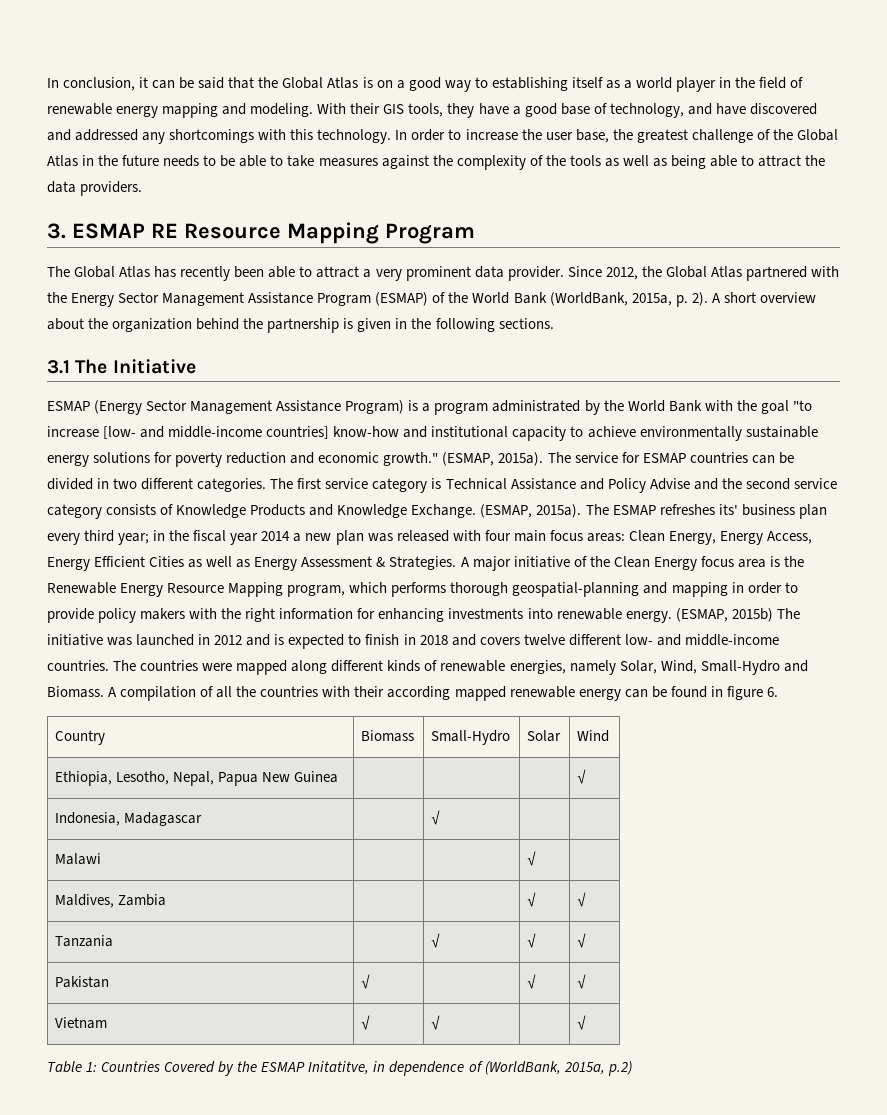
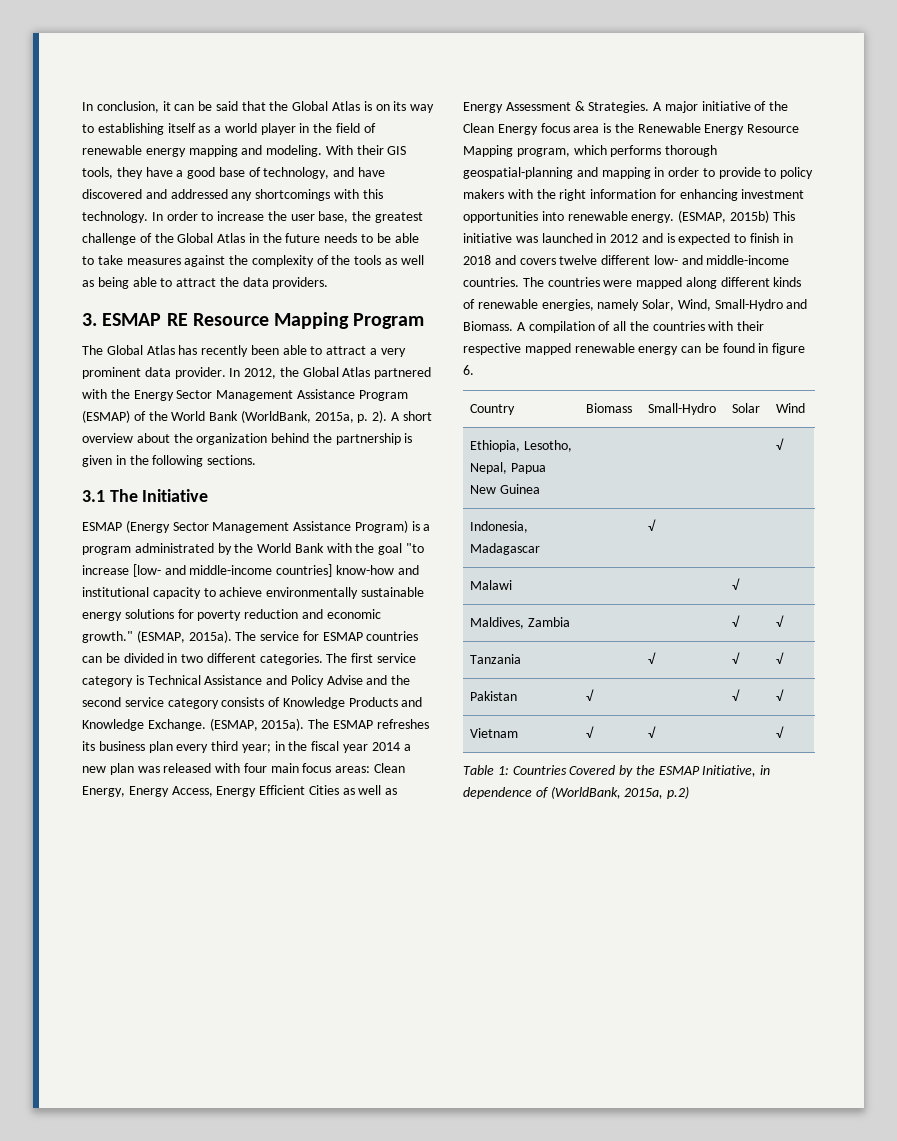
- In conclusion, it can be said that the Global Atlas is on a good way to establishing itself as a world player in the field of renewable energy mapping and modeling.
+ In conclusion, it can be said that the Global Atlas is on its way to establishing itself as a world player in the field of renewable energy mapping and modeling.
- Since 2012, the Global Atlas partnered with the Energy Sector Management Assistance Program (ESMAP) of the World Bank (WorldBank, 2015a, p. 2).
+ In 2012, the Global Atlas partnered with the Energy Sector Management Assistance Program (ESMAP) of the World Bank (WorldBank, 2015a, p. 2).
- The ESMAP refreshes its' business plan every third year; in the fiscal year 2014 a new plan was released with four main focus areas: Clean Energy, Energy Access, Energy Efficient Cities as well as Energy Assessment & Strategies.
+ The ESMAP refreshes its business plan every third year; in the fiscal year 2014 a new plan was released with four main focus areas: Clean Energy, Energy Access, Energy Efficient Cities as well as Energy Assessment & Strategies.
- A major initiative of the Clean Energy focus area is the Renewable Energy Resource Mapping program, which performs thorough geospatial-planning and mapping in order to provide policy makers with the right information for enhancing investments into renewable energy.
+ A major initiative of the Clean Energy focus area is the Renewable Energy Resource Mapping program, which performs thorough geospatial-planning and mapping in order to provide to policy makers with the right information for enhancing investment opportunities into renewable energy.
- (ESMAP, 2015b) The initiative was launched in 2012 and is expected to finish in 2018 and covers twelve different low- and middle-income countries.
+ (ESMAP, 2015b) This initiative was launched in 2012 and is expected to finish in 2018 and covers twelve different low- and middle-income countries.
- A compilation of all the countries with their according mapped renewable energy can be found in figure 6.
+ A compilation of all the countries with their respective mapped renewable energy can be found in figure 6.
- Table 1: Countries Covered by the ESMAP Initatitve, in dependence of (WorldBank, 2015a, p.2)
+ Table 1: Countries Covered by the ESMAP Initiative, in dependence of (WorldBank, 2015a, p.2)

